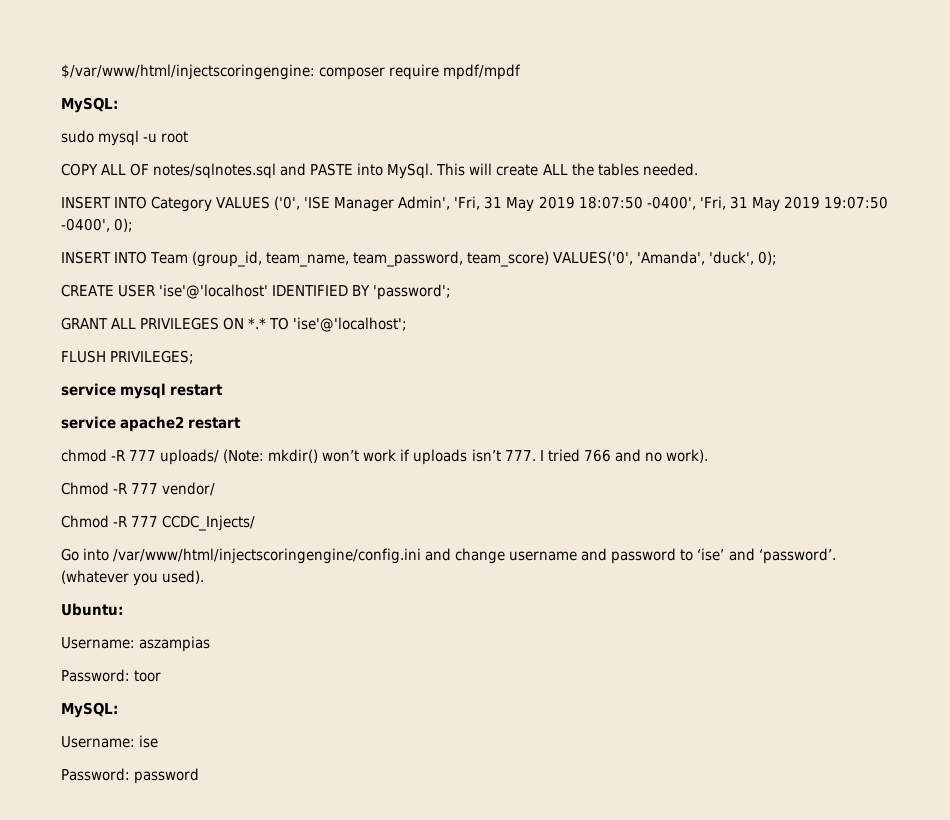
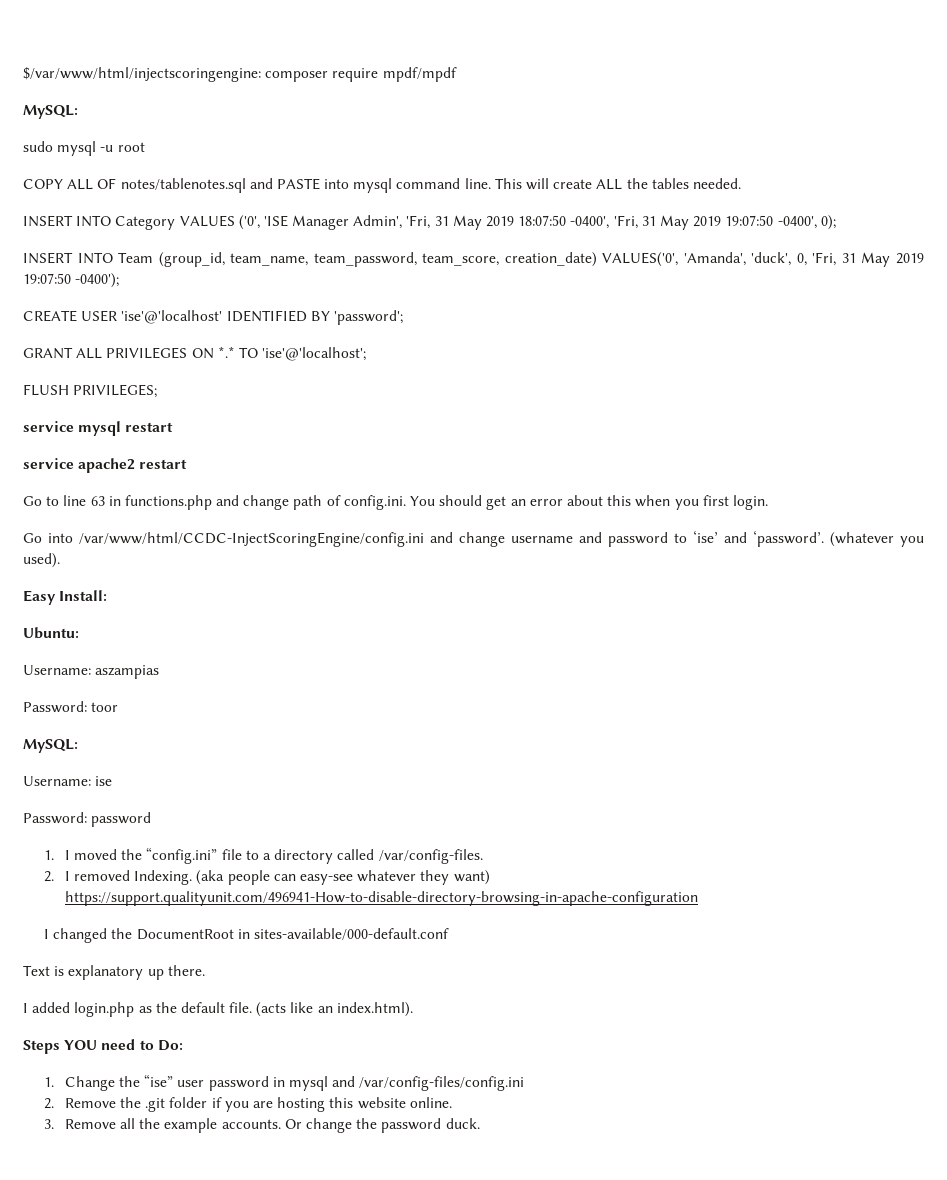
- COPY ALL OF notes/sqlnotes.sql and PASTE into MySql.
+ COPY ALL OF notes/tablenotes.sql and PASTE into mysql command line.
- INSERT INTO Team (group_id, team_name, team_password, team_score) VALUES('0', 'Amanda', 'duck', 0);
+ INSERT INTO Team (group_id, team_name, team_password, team_score, creation_date) VALUES('0', 'Amanda', 'duck', 0, 'Fri, 31 May 2019 19:07:50 -0400');
- chmod -R 777 uploads/ (Note: mkdir() won’t work if uploads isn’t 777. I tried 766 and no work).
- Chmod -R 777 vendor/
- Chmod -R 777 CCDC_Injects/
+ Go to line 63 in functions.php and change path of config.ini. You should get an error about this when you first login.
- Go into /var/www/html/injectscoringengine/config.ini and change username and password to ‘ise’ and ‘password’.
+ Go into /var/www/html/CCDC-InjectScoringEngine/config.ini and change username and password to ‘ise’ and ‘password’.
+ Easy Install:
+ 1. I moved the “config.ini” file to a directory called /var/config-files.
+ 2. I removed Indexing. (aka people can easy-see whatever they want) https://support.qualityunit.com/496941-How-to-disable-directory-browsing-in-apache-configuration
+ I changed the DocumentRoot in sites-available/000-default.conf
+ Text is explanatory up there.
+ I added login.php as the default file. (acts like an index.html).
+ Steps YOU need to Do:
+ 1. Change the “ise” user password in mysql and /var/config-files/config.ini
+ 2. Remove the .git folder if you are hosting this website online.
+ 3. Remove all the example accounts. Or change the password duck.

